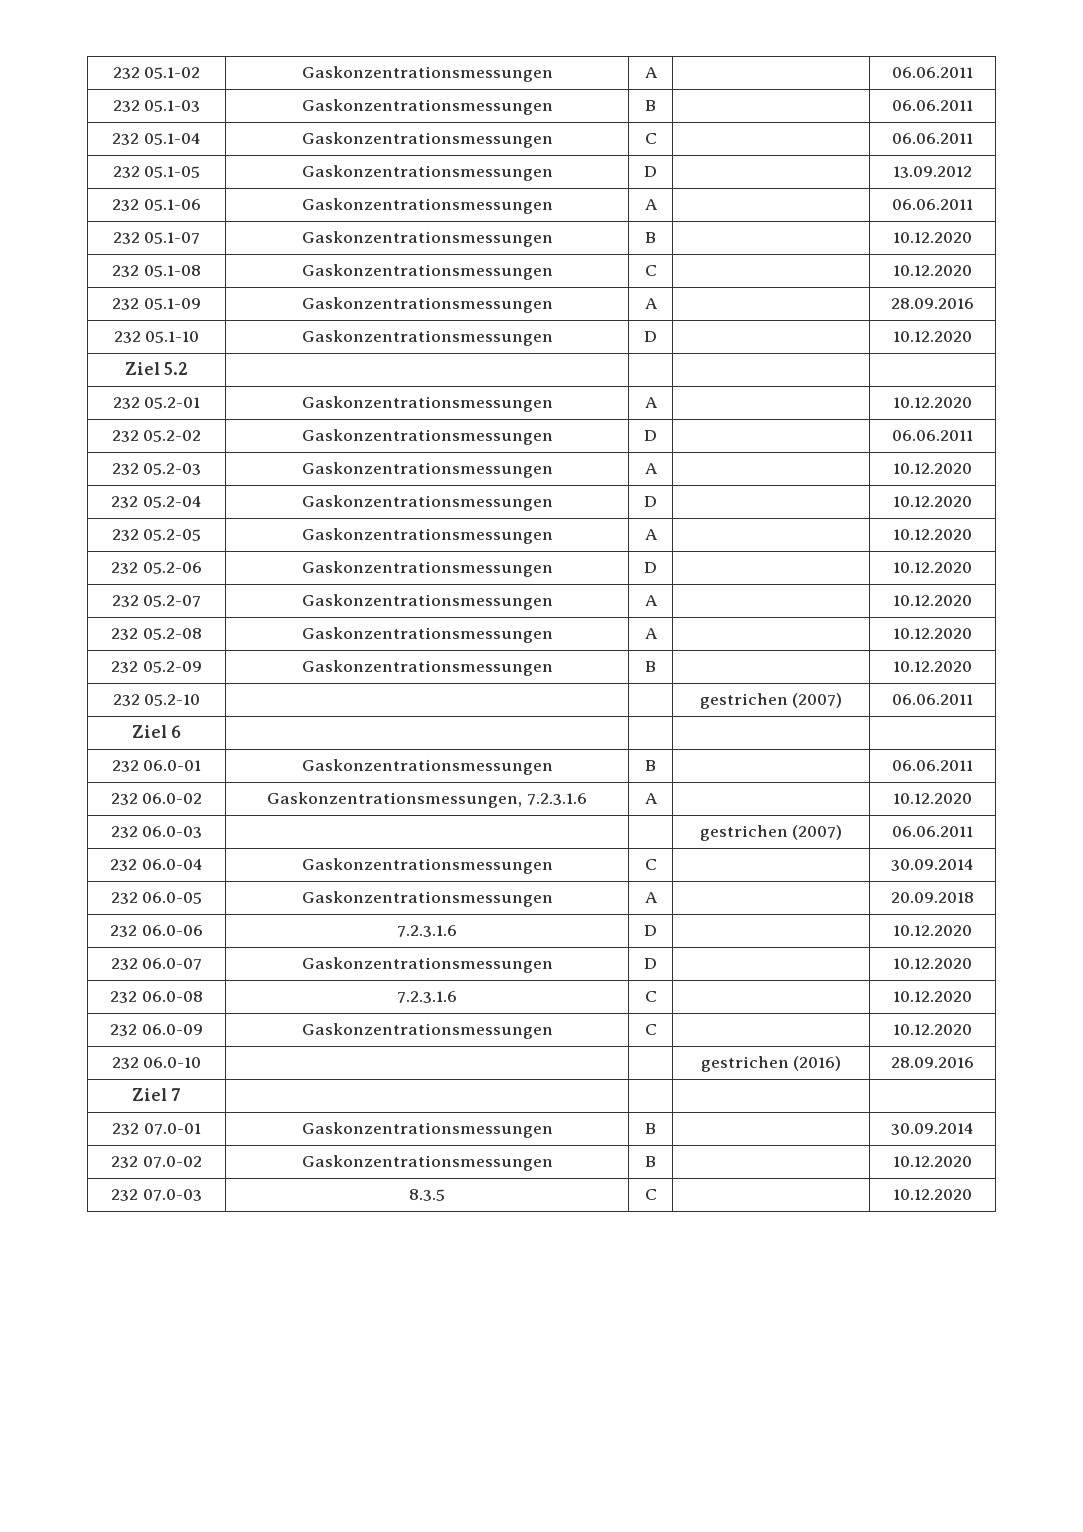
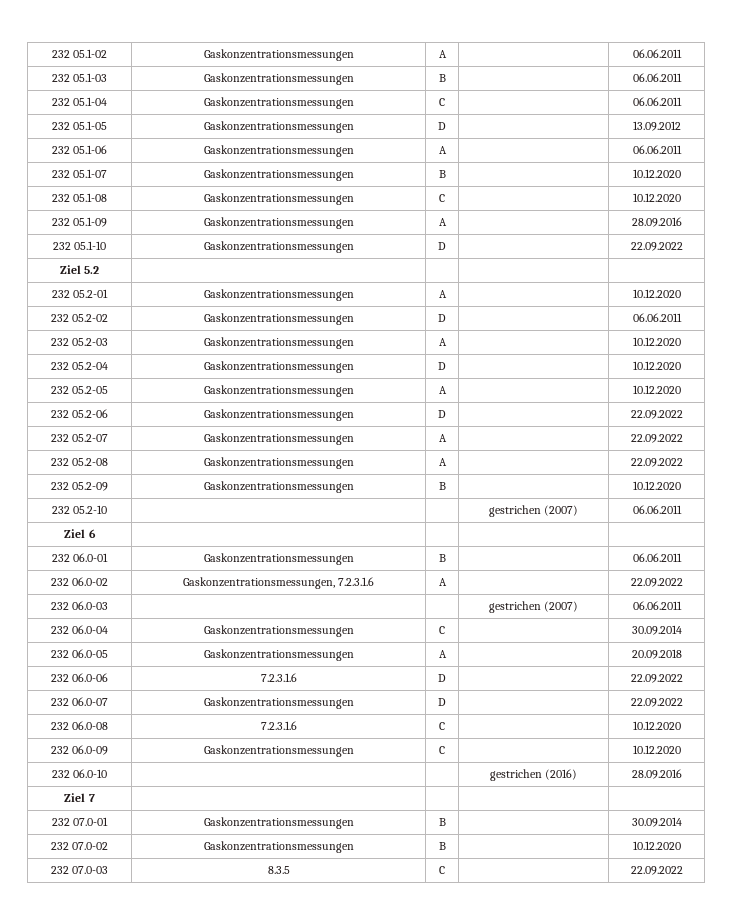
- 232 05.1-10 | Gaskonzentrationsmessungen | D | | 10.12.2020
+ 232 05.1-10 | Gaskonzentrationsmessungen | D | | 22.09.2022
- 232 05.2-06 | Gaskonzentrationsmessungen | D | | 10.12.2020
+ 232 05.2-06 | Gaskonzentrationsmessungen | D | | 22.09.2022
- 232 05.2-07 | Gaskonzentrationsmessungen | A | | 10.12.2020
+ 232 05.2-07 | Gaskonzentrationsmessungen | A | | 22.09.2022
- 232 05.2-08 | Gaskonzentrationsmessungen | A | | 10.12.2020
+ 232 05.2-08 | Gaskonzentrationsmessungen | A | | 22.09.2022
- 232 06.0-02 | Gaskonzentrationsmessungen, 7.2.3.1.6 | A | | 10.12.2020
+ 232 06.0-02 | Gaskonzentrationsmessungen, 7.2.3.1.6 | A | | 22.09.2022
- 232 06.0-06 | 7.2.3.1.6 | D | | 10.12.2020
+ 232 06.0-06 | 7.2.3.1.6 | D | | 22.09.2022
- 232 06.0-07 | Gaskonzentrationsmessungen | D | | 10.12.2020
+ 232 06.0-07 | Gaskonzentrationsmessungen | D | | 22.09.2022
- 232 07.0-03 | 8.3.5 | C | | 10.12.2020
+ 232 07.0-03 | 8.3.5 | C | | 22.09.2022

